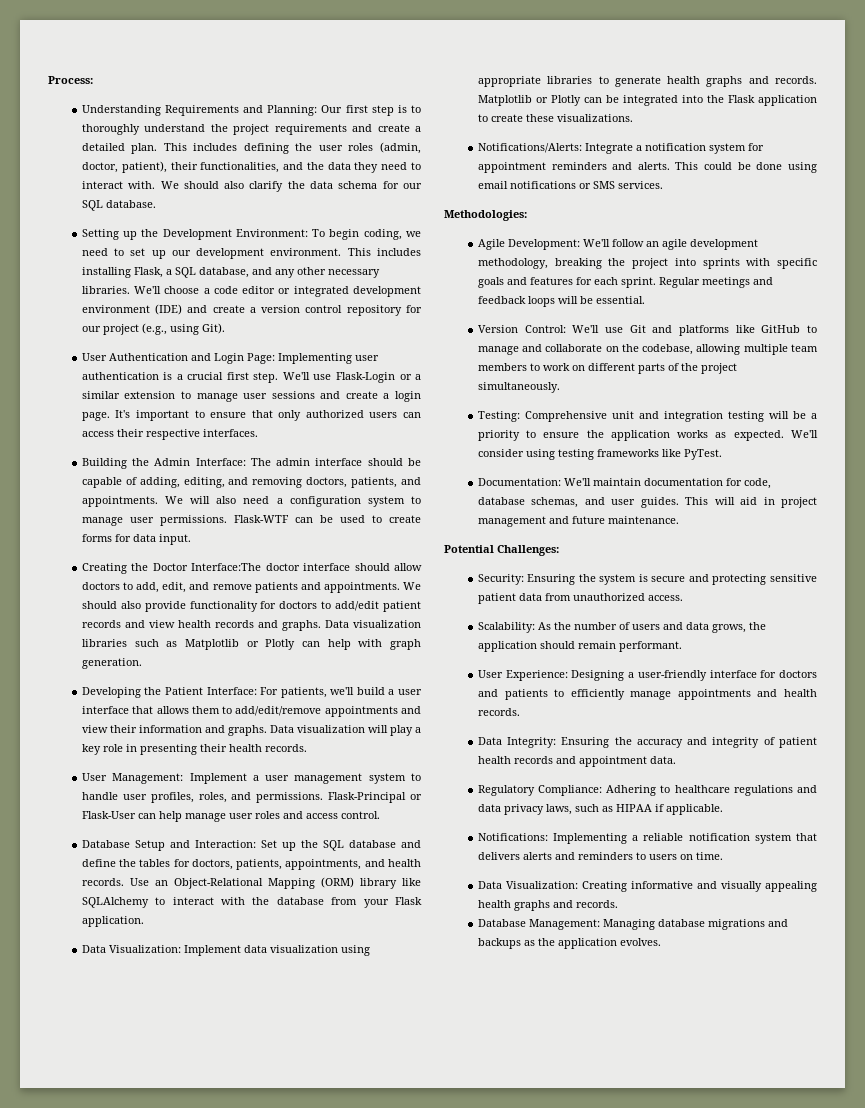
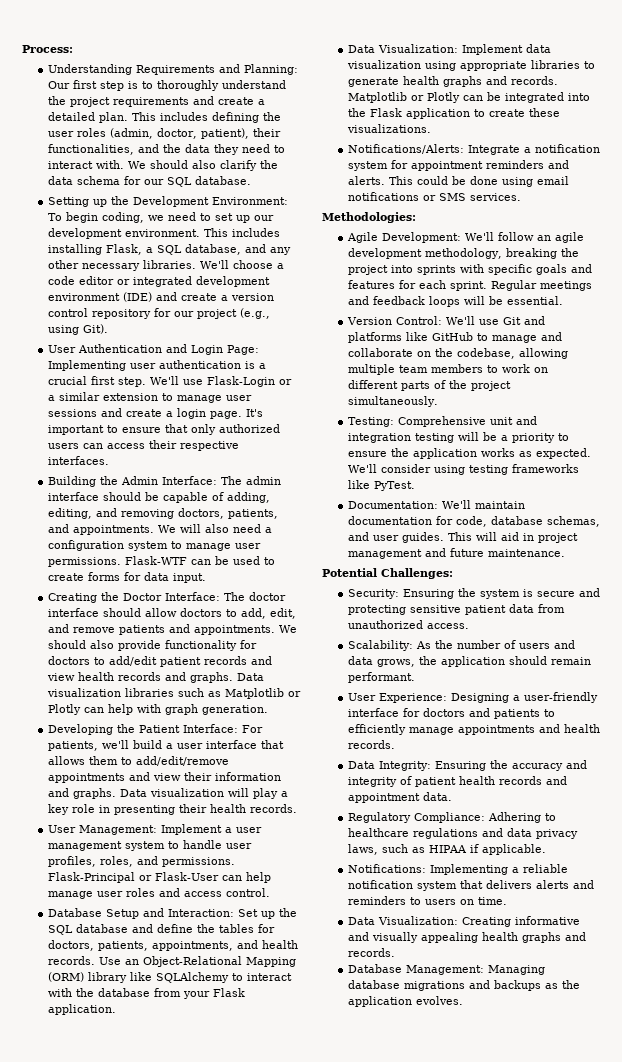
- Creating the Doctor Interface:The doctor interface should allow doctors to add, edit, and remove patients and appointments.
+ Creating the Doctor Interface: The doctor interface should allow doctors to add, edit, and remove patients and appointments.

